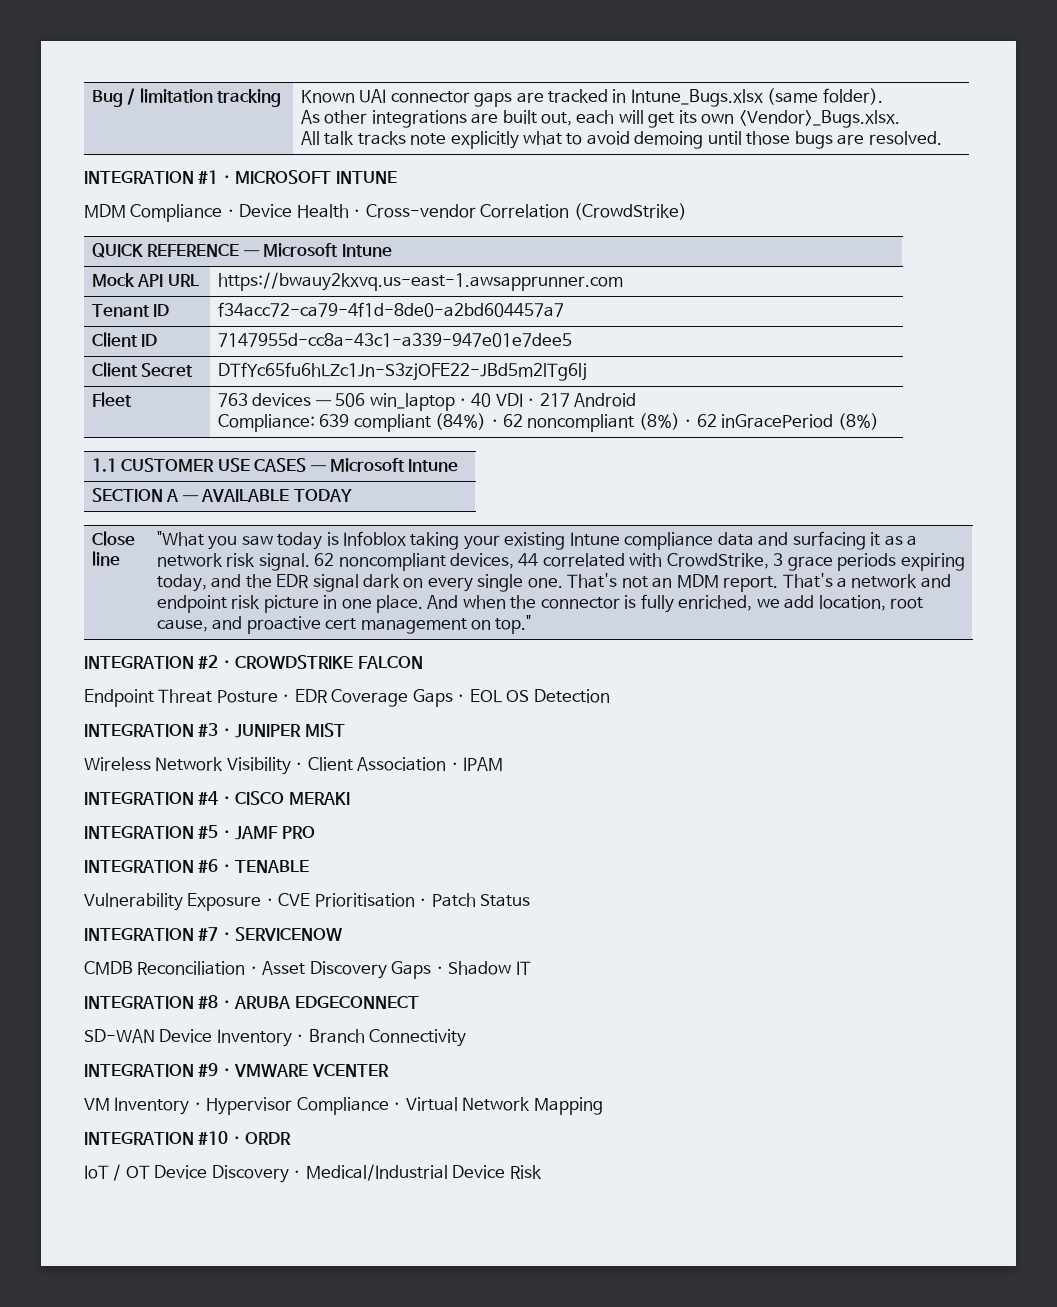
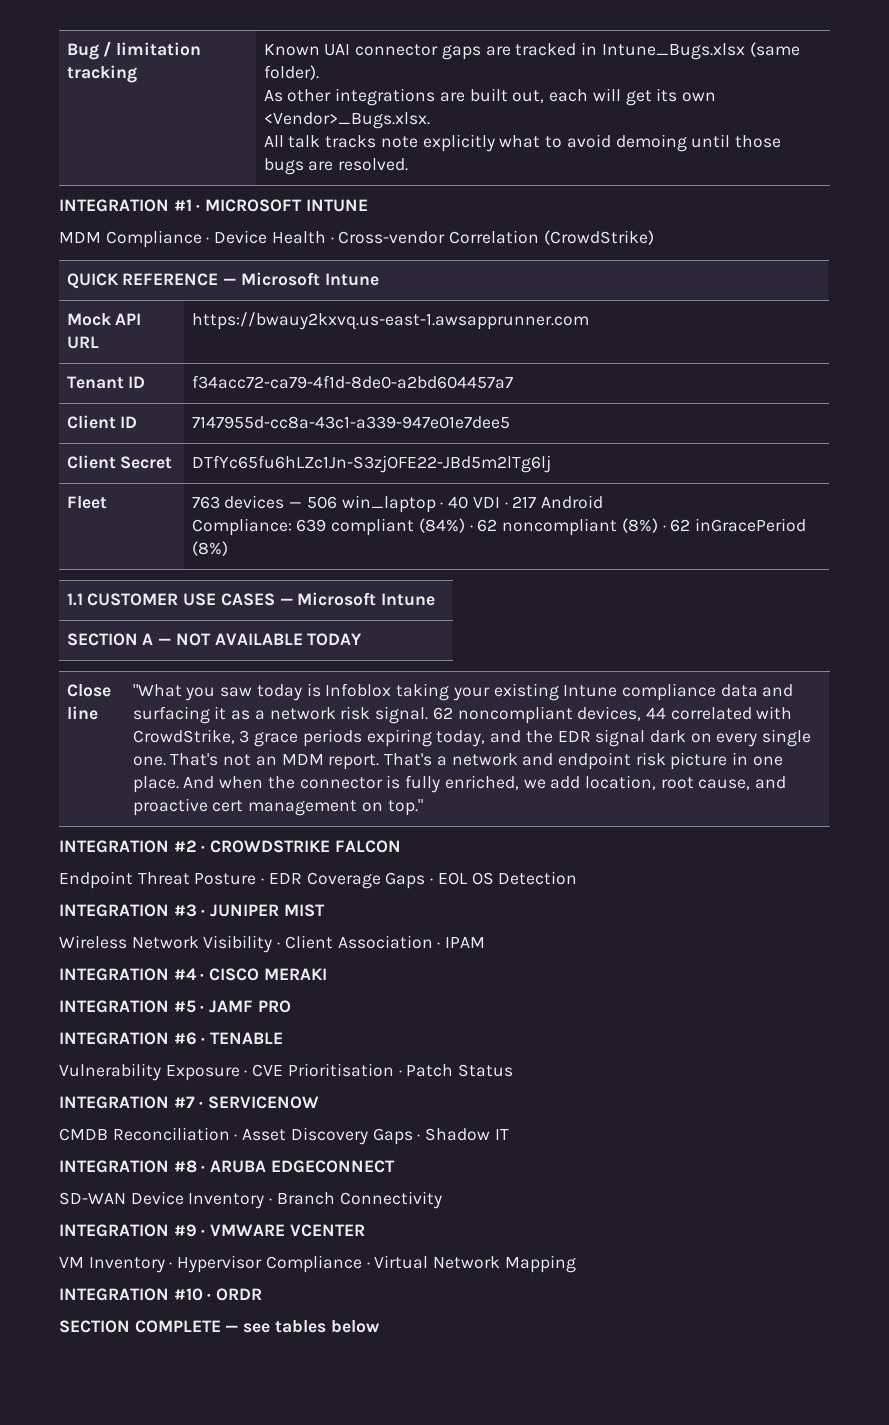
- SECTION A — AVAILABLE TODAY
+ SECTION A — NOT AVAILABLE TODAY
- IoT / OT Device Discovery · Medical/Industrial Device Risk
+ SECTION COMPLETE — see tables below

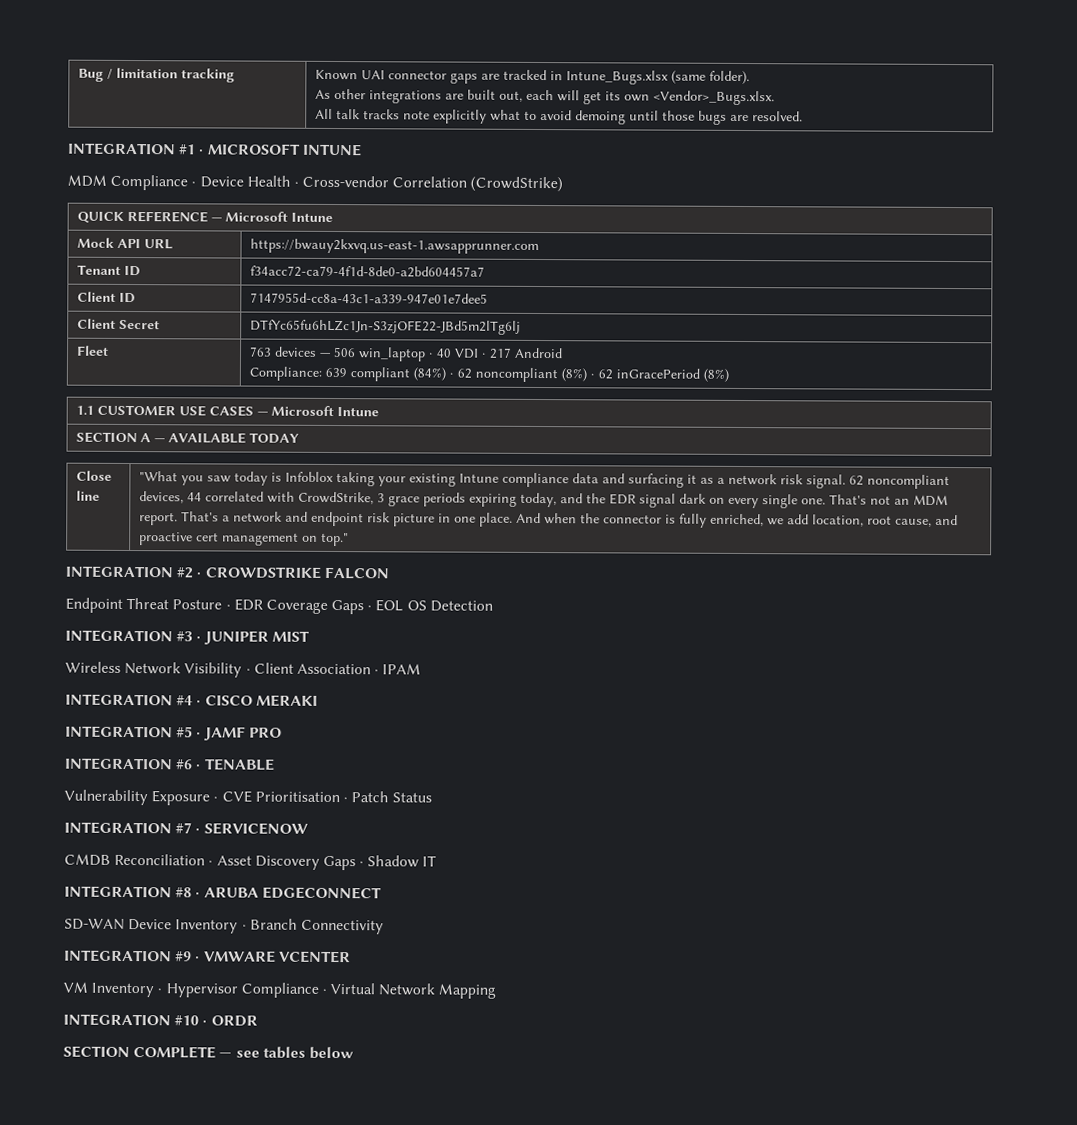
- SECTION A — NOT AVAILABLE TODAY
+ SECTION A — AVAILABLE TODAY

